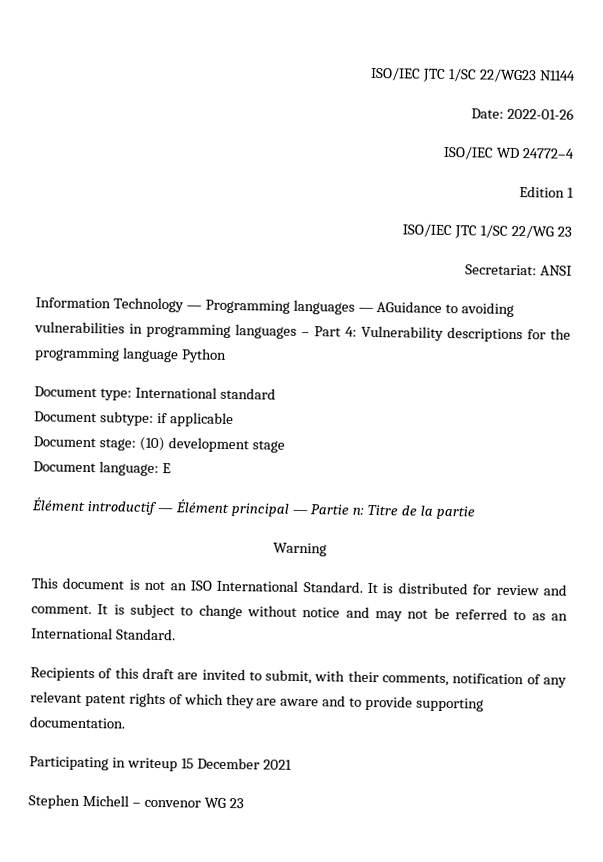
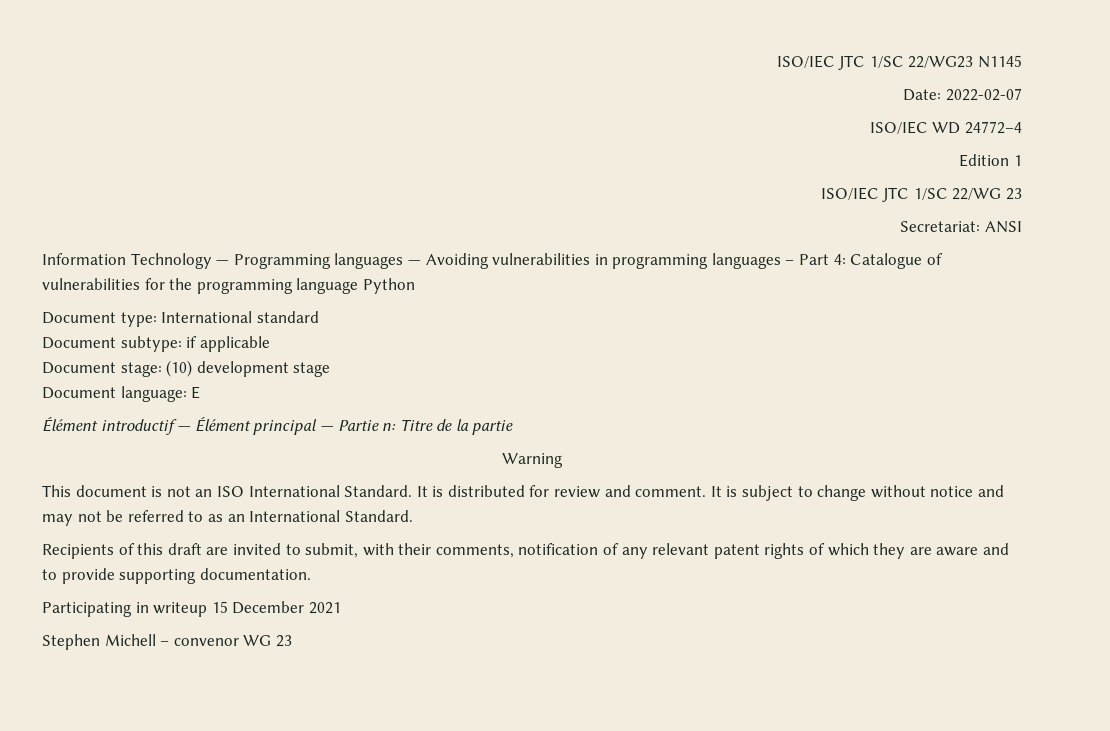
- ISO/IEC JTC 1/SC 22/WG23 N1144
+ ISO/IEC JTC 1/SC 22/WG23 N1145
- Date: 2022-01-26
+ Date: 2022-02-07
- Information Technology — Programming languages — AGuidance to avoiding vulnerabilities in programming languages – Part 4: Vulnerability descriptions for the programming language Python
+ Information Technology — Programming languages — Avoiding vulnerabilities in programming languages – Part 4: Catalogue of vulnerabilities for the programming language Python

